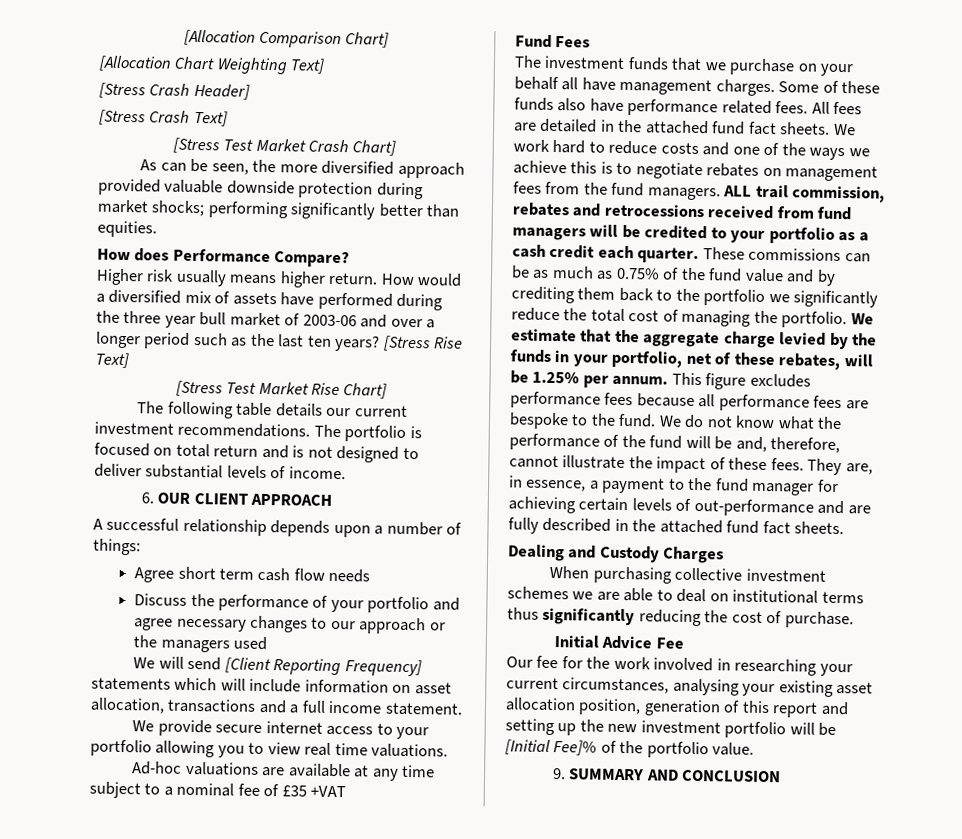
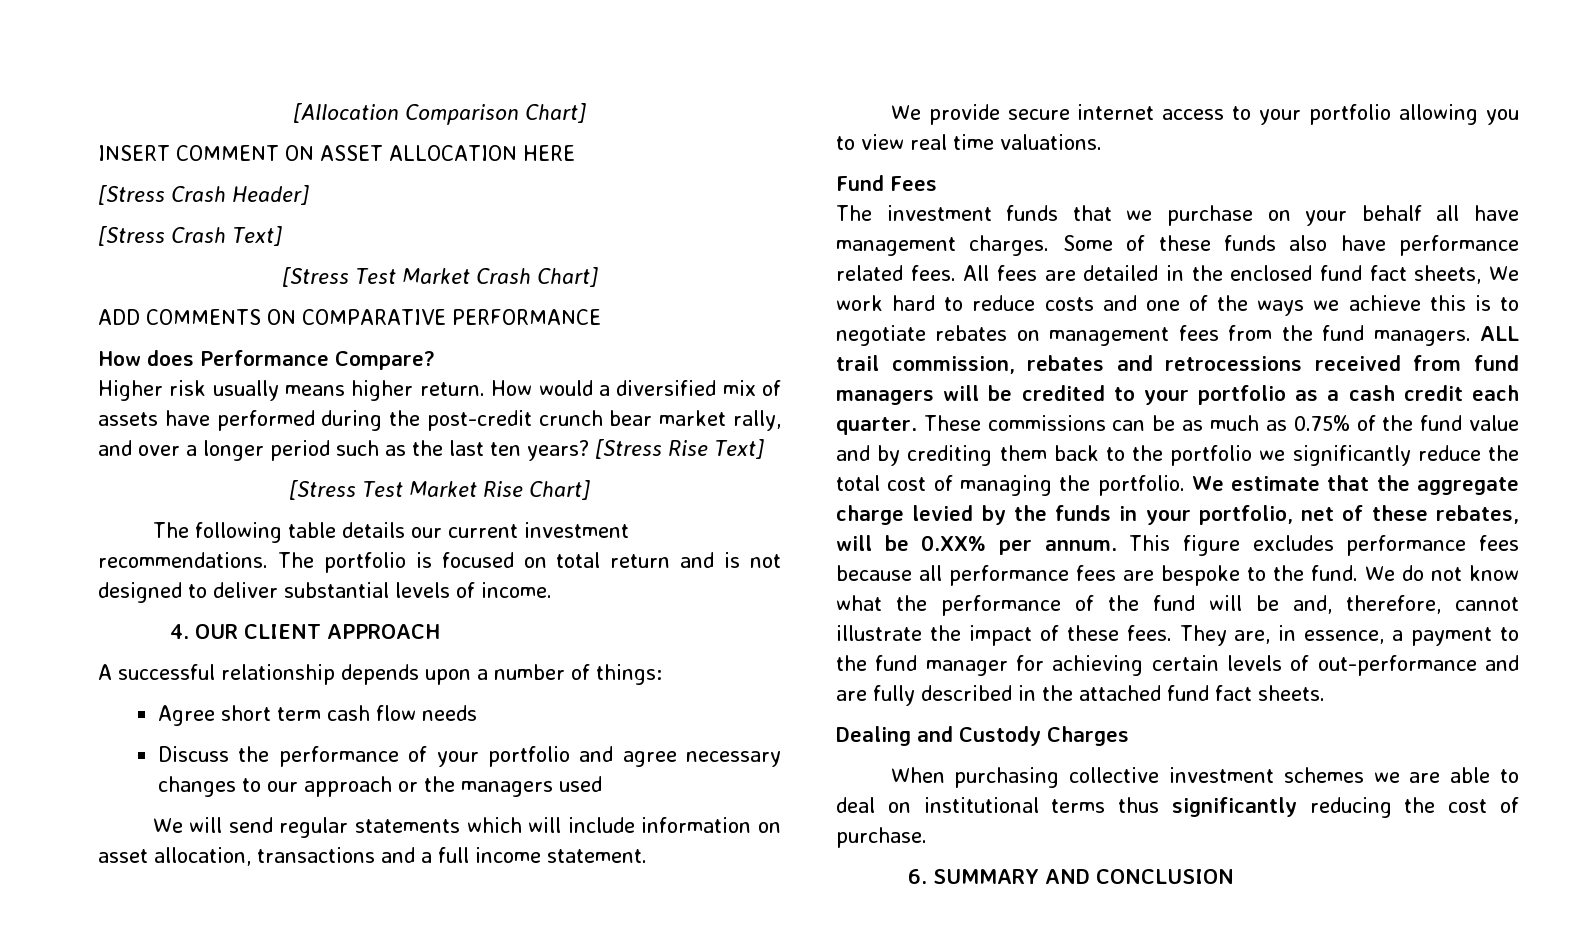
- [Allocation Chart Weighting Text]
+ INSERT COMMENT ON ASSET ALLOCATION HERE
- As can be seen, the more diversified approach provided valuable downside protection during market shocks; performing significantly better than equities.
+ ADD COMMENTS ON COMPARATIVE PERFORMANCE
- How would a diversified mix of assets have performed during the three year bull market of 2003-06 and over a longer period such as the last ten years?
+ How would a diversified mix of assets have performed during the post-credit crunch bear market rally, and over a longer period such as the last ten years?
- 6. OUR CLIENT APPROACH
+ 4. OUR CLIENT APPROACH
- We will send [Client Reporting Frequency] statements which will include information on asset allocation, transactions and a full income statement.
+ We will send regular statements which will include information on asset allocation, transactions and a full income statement.
- Ad-hoc valuations are available at any time subject to a nominal fee of £35 +VAT
- All fees are detailed in the attached fund fact sheets. We work hard to reduce costs and one of the ways we achieve this is to negotiate rebates on management fees from the fund managers.
+ All fees are detailed in the enclosed fund fact sheets, We work hard to reduce costs and one of the ways we achieve this is to negotiate rebates on management fees from the fund managers.
- We estimate that the aggregate charge levied by the funds in your portfolio, net of these rebates, will be 1.25% per annum.
+ We estimate that the aggregate charge levied by the funds in your portfolio, net of these rebates, will be 0.XX% per annum.
- Initial Advice Fee
- Our fee for the work involved in researching your current circumstances, analysing your existing asset allocation position, generation of this report and setting up the new investment portfolio will be [Initial Fee]% of the portfolio value.
- 9. SUMMARY AND CONCLUSION
+ 6. SUMMARY AND CONCLUSION

